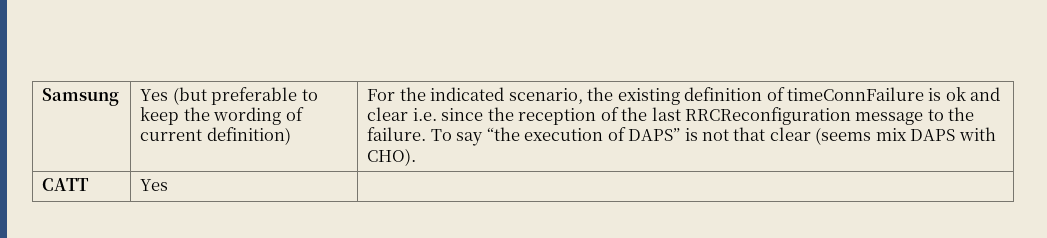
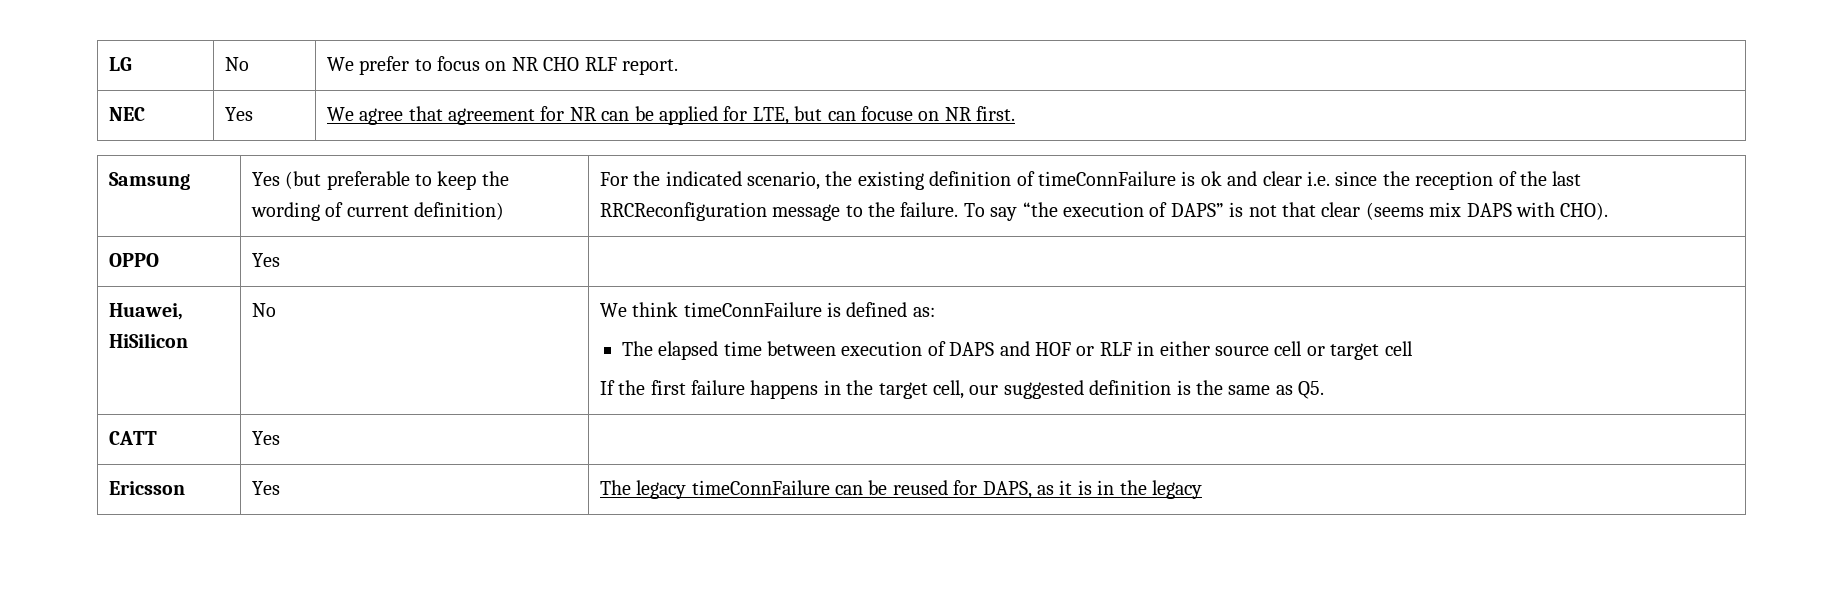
+ LG | No | We prefer to focus on NR CHO RLF report.
+ NEC | Yes | We agree that agreement for NR can be applied for LTE, but can focuse on NR first.
+ OPPO | Yes |
+ Huawei, HiSilicon | No | We think timeConnFailure is defined as:
+ The elapsed time between execution of DAPS and HOF or RLF in either source cell or target cell
+ If the first failure happens in the target cell, our suggested definition is the same as Q5.
  CATT | Yes |
+ Ericsson | Yes | The legacy timeConnFailure can be reused for DAPS, as it is in the legacy

